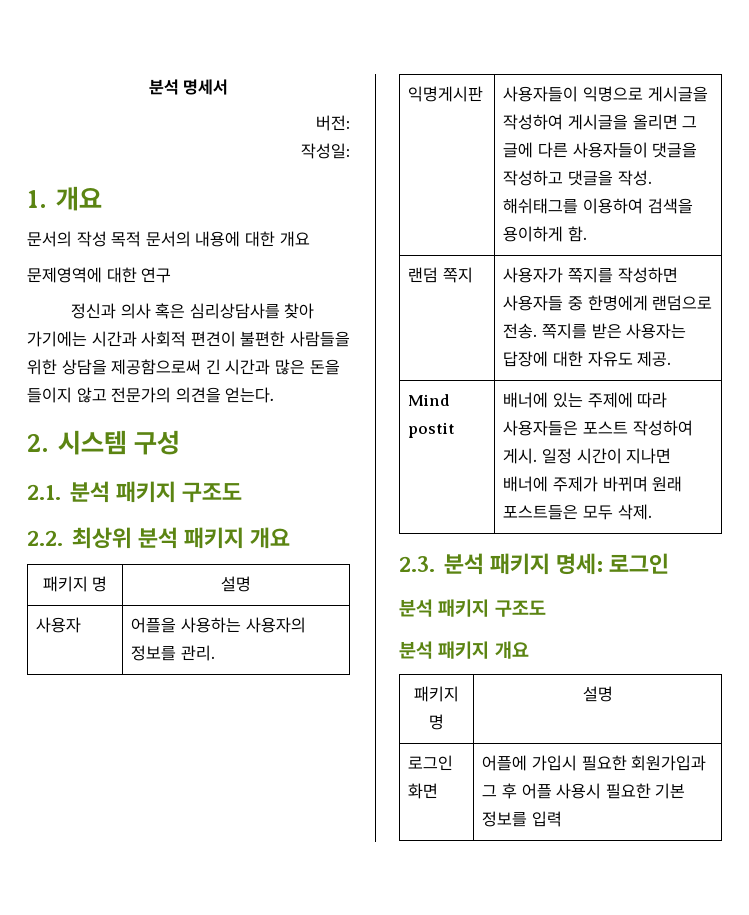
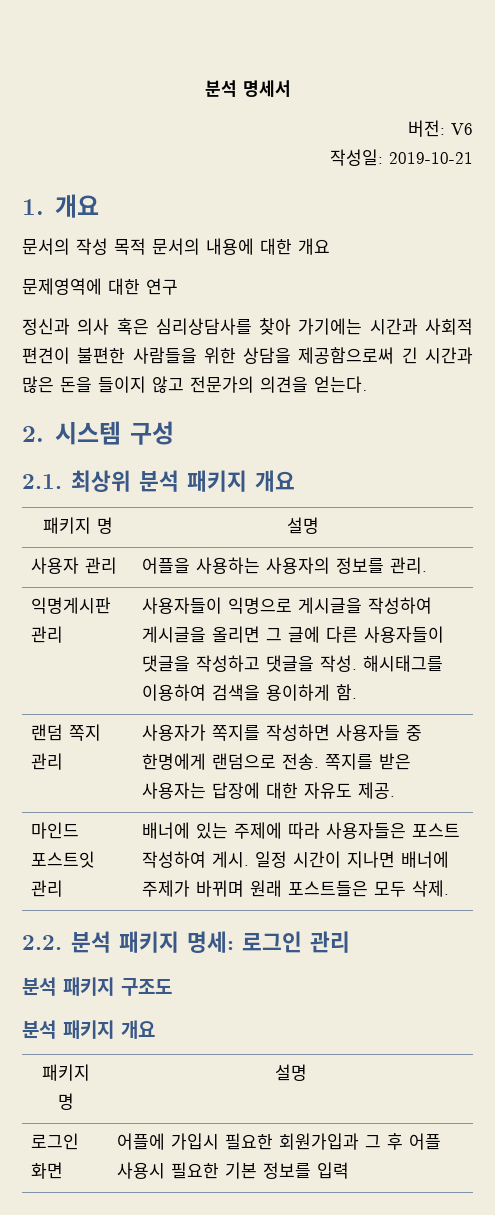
- 버전:
+ 버전: V6
- 작성일:
+ 작성일: 2019-10-21
- 2.1. 분석 패키지 구조도
- 2.2. 최상위 분석 패키지 개요
+ 2.1. 최상위 분석 패키지 개요
- 사용자 | 어플을 사용하는 사용자의 정보를 관리.
+ 사용자 관리 | 어플을 사용하는 사용자의 정보를 관리.
- 익명게시판 | 사용자들이 익명으로 게시글을 작성하여 게시글을 올리면 그 글에 다른 사용자들이 댓글을 작성하고 댓글을 작성. 해쉬태그를 이용하여 검색을 용이하게 함.
+ 익명게시판 관리 | 사용자들이 익명으로 게시글을 작성하여 게시글을 올리면 그 글에 다른 사용자들이 댓글을 작성하고 댓글을 작성. 해시태그를 이용하여 검색을 용이하게 함.
- 랜덤 쪽지 | 사용자가 쪽지를 작성하면 사용자들 중 한명에게 랜덤으로 전송. 쪽지를 받은 사용자는 답장에 대한 자유도 제공.
+ 랜덤 쪽지 관리 | 사용자가 쪽지를 작성하면 사용자들 중 한명에게 랜덤으로 전송. 쪽지를 받은 사용자는 답장에 대한 자유도 제공.
- Mind postit | 배너에 있는 주제에 따라 사용자들은 포스트 작성하여 게시. 일정 시간이 지나면 배너에 주제가 바뀌며 원래 포스트들은 모두 삭제.
+ 마인드 포스트잇 관리 | 배너에 있는 주제에 따라 사용자들은 포스트 작성하여 게시. 일정 시간이 지나면 배너에 주제가 바뀌며 원래 포스트들은 모두 삭제.
- 2.3. 분석 패키지 명세: 로그인
+ 2.2. 분석 패키지 명세: 로그인 관리

